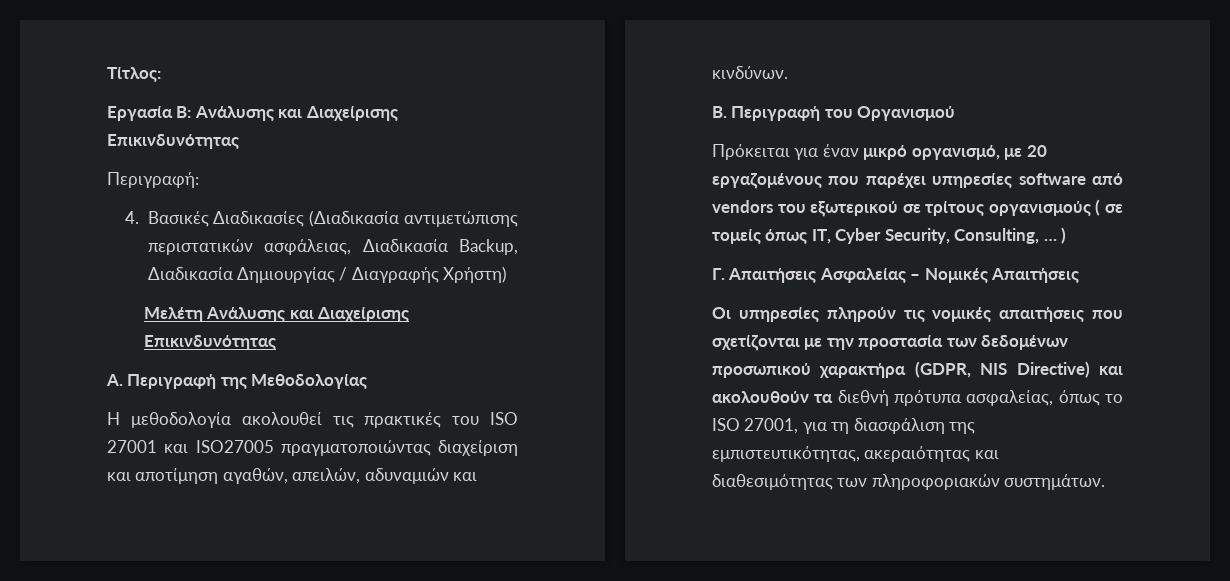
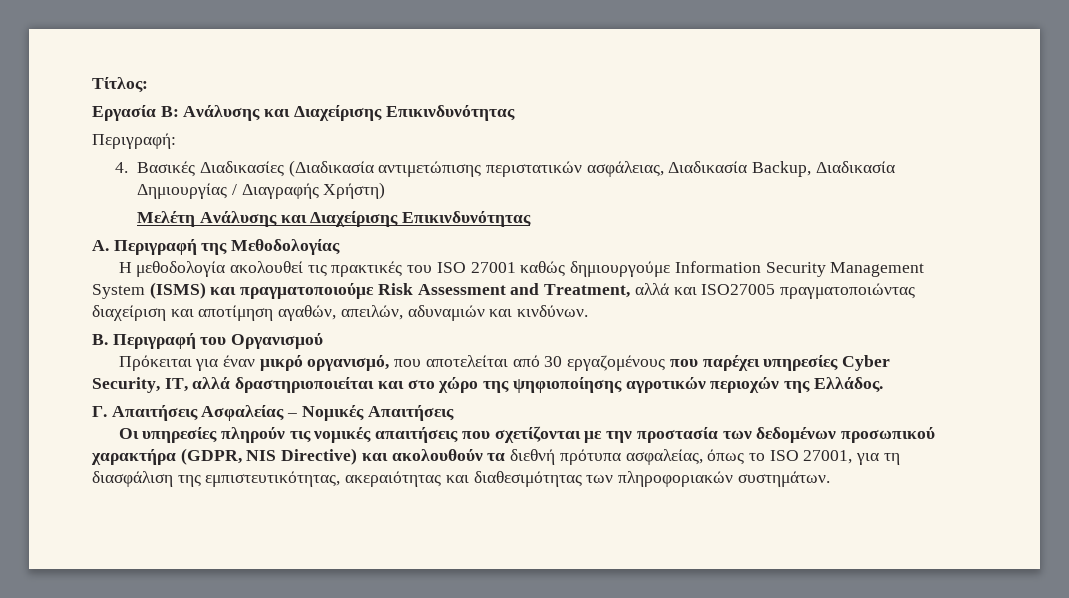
- H μεθοδολογία ακολουθεί τις πρακτικές του ISO 27001 και ISO27005 πραγματοποιώντας διαχείριση και αποτίμηση αγαθών, απειλών, αδυναμιών και κινδύνων.
+ H μεθοδολογία ακολουθεί τις πρακτικές του ISO 27001 καθώς δημιουργούμε Information Security Management System (ISMS) και πραγματοποιούμε Risk Assessment and Treatment, αλλά και ISO27005 πραγματοποιώντας διαχείριση και αποτίμηση αγαθών, απειλών, αδυναμιών και κινδύνων.
- Πρόκειται για έναν μικρό οργανισμό, με 20 εργαζομένους που παρέχει υπηρεσίες software από vendors του εξωτερικού σε τρίτους οργανισμούς ( σε τομείς όπως IT, Cyber Security, Consulting, … )
+ Πρόκειται για έναν μικρό οργανισμό, που αποτελείται από 30 εργαζομένους που παρέχει υπηρεσίες Cyber Security, IT, αλλά δραστηριοποιείται και στο χώρο της ψηφιοποίησης αγροτικών περιοχών της Ελλάδος.

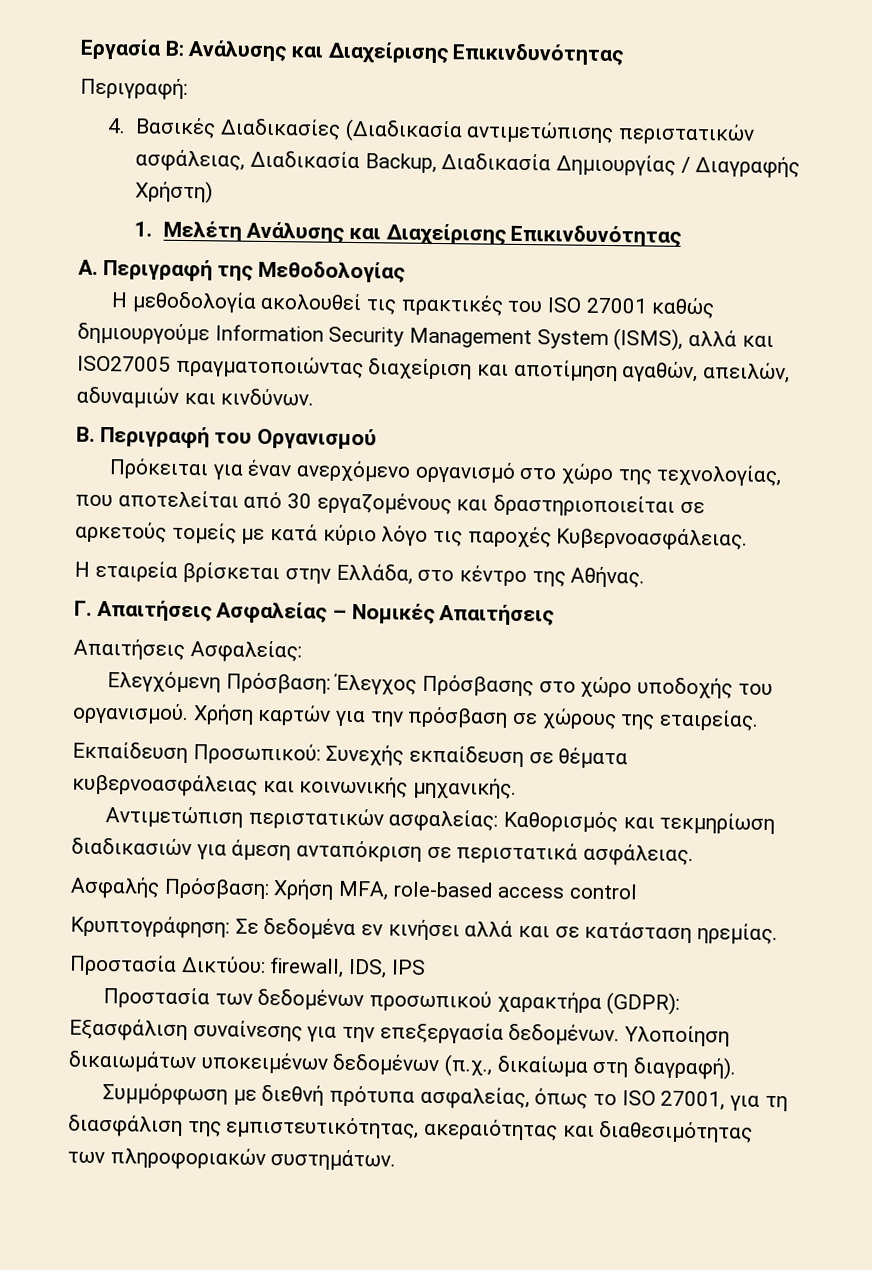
- Τίτλος:
- Μελέτη Ανάλυσης και Διαχείρισης Επικινδυνότητας
+ 1. Μελέτη Ανάλυσης και Διαχείρισης Επικινδυνότητας
- H μεθοδολογία ακολουθεί τις πρακτικές του ISO 27001 καθώς δημιουργούμε Information Security Management System (ISMS) και πραγματοποιούμε Risk Assessment and Treatment, αλλά και ISO27005 πραγματοποιώντας διαχείριση και αποτίμηση αγαθών, απειλών, αδυναμιών και κινδύνων.
+ H μεθοδολογία ακολουθεί τις πρακτικές του ISO 27001 καθώς δημιουργούμε Information Security Management System (ISMS), αλλά και ISO27005 πραγματοποιώντας διαχείριση και αποτίμηση αγαθών, απειλών, αδυναμιών και κινδύνων.
- Πρόκειται για έναν μικρό οργανισμό, που αποτελείται από 30 εργαζομένους που παρέχει υπηρεσίες Cyber Security, IT, αλλά δραστηριοποιείται και στο χώρο της ψηφιοποίησης αγροτικών περιοχών της Ελλάδος.
+ Πρόκειται για έναν ανερχόμενο οργανισμό στο χώρο της τεχνολογίας, που αποτελείται από 30 εργαζομένους και δραστηριοποιείται σε αρκετούς τομείς με κατά κύριο λόγο τις παροχές Κυβερνοασφάλειας.
+ Η εταιρεία βρίσκεται στην Ελλάδα, στο κέντρο της Αθήνας.
- Οι υπηρεσίες πληρούν τις νομικές απαιτήσεις που σχετίζονται με την προστασία των δεδομένων προσωπικού χαρακτήρα (GDPR, NIS Directive) και ακολουθούν τα διεθνή πρότυπα ασφαλείας, όπως το ISO 27001, για τη διασφάλιση της εμπιστευτικότητας, ακεραιότητας και διαθεσιμότητας των πληροφοριακών συστημάτων.
+ Απαιτήσεις Ασφαλείας:
+ Ελεγχόμενη Πρόσβαση: Έλεγχος Πρόσβασης στο χώρο υποδοχής του οργανισμού. Χρήση καρτών για την πρόσβαση σε χώρους της εταιρείας.
+ Εκπαίδευση Προσωπικού: Συνεχής εκπαίδευση σε θέματα κυβερνοασφάλειας και κοινωνικής μηχανικής.
+ Αντιμετώπιση περιστατικών ασφαλείας: Καθορισμός και τεκμηρίωση διαδικασιών για άμεση ανταπόκριση σε περιστατικά ασφάλειας.
+ Ασφαλής Πρόσβαση: Χρήση MFA, role-based access control
+ Κρυπτογράφηση: Σε δεδομένα εν κινήσει αλλά και σε κατάσταση ηρεμίας.
+ Προστασία Δικτύου: firewall, IDS, IPS
+ Προστασία των δεδομένων προσωπικού χαρακτήρα (GDPR): Εξασφάλιση συναίνεσης για την επεξεργασία δεδομένων. Υλοποίηση δικαιωμάτων υποκειμένων δεδομένων (π.χ., δικαίωμα στη διαγραφή).
+ Συμμόρφωση με διεθνή πρότυπα ασφαλείας, όπως το ISO 27001, για τη διασφάλιση της εμπιστευτικότητας, ακεραιότητας και διαθεσιμότητας των πληροφοριακών συστημάτων.

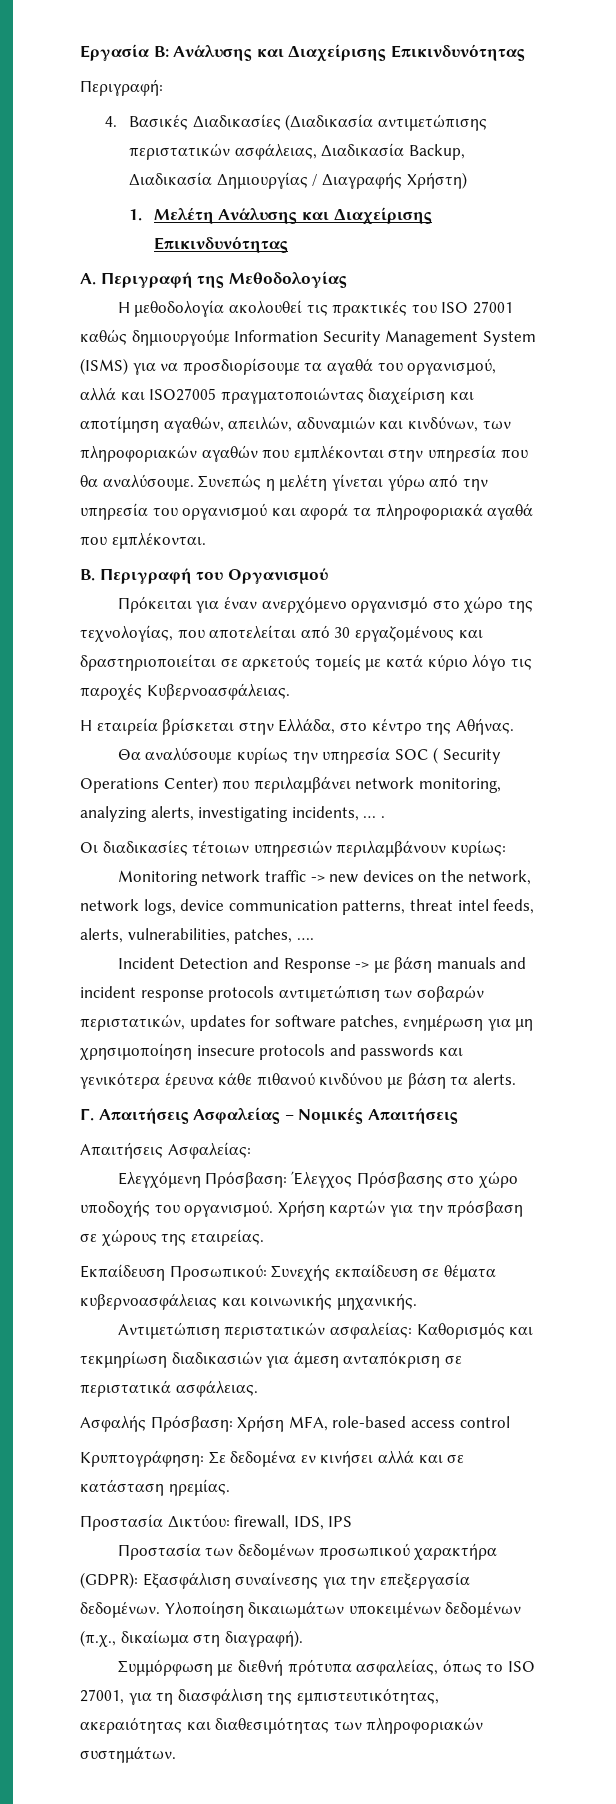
- H μεθοδολογία ακολουθεί τις πρακτικές του ISO 27001 καθώς δημιουργούμε Information Security Management System (ISMS), αλλά και ISO27005 πραγματοποιώντας διαχείριση και αποτίμηση αγαθών, απειλών, αδυναμιών και κινδύνων.
+ H μεθοδολογία ακολουθεί τις πρακτικές του ISO 27001 καθώς δημιουργούμε Information Security Management System (ISMS) για να προσδιορίσουμε τα αγαθά του οργανισμού, αλλά και ISO27005 πραγματοποιώντας διαχείριση και αποτίμηση αγαθών, απειλών, αδυναμιών και κινδύνων, των πληροφοριακών αγαθών που εμπλέκονται στην υπηρεσία που θα αναλύσουμε. Συνεπώς η μελέτη γίνεται γύρω από την υπηρεσία του οργανισμού και αφορά τα πληροφοριακά αγαθά που εμπλέκονται.
+ Θα αναλύσουμε κυρίως την υπηρεσία SOC ( Security Operations Center) που περιλαμβάνει network monitoring, analyzing alerts, investigating incidents, … .
+ Οι διαδικασίες τέτοιων υπηρεσιών περιλαμβάνουν κυρίως:
+ Monitoring network traffic -> new devices on the network, network logs, device communication patterns, threat intel feeds, alerts, vulnerabilities, patches, ….
+ Incident Detection and Response -> με βάση manuals and incident response protocols αντιμετώπιση των σοβαρών περιστατικών, updates for software patches, ενημέρωση για μη χρησιμοποίηση insecure protocols and passwords και γενικότερα έρευνα κάθε πιθανού κινδύνου με βάση τα alerts.

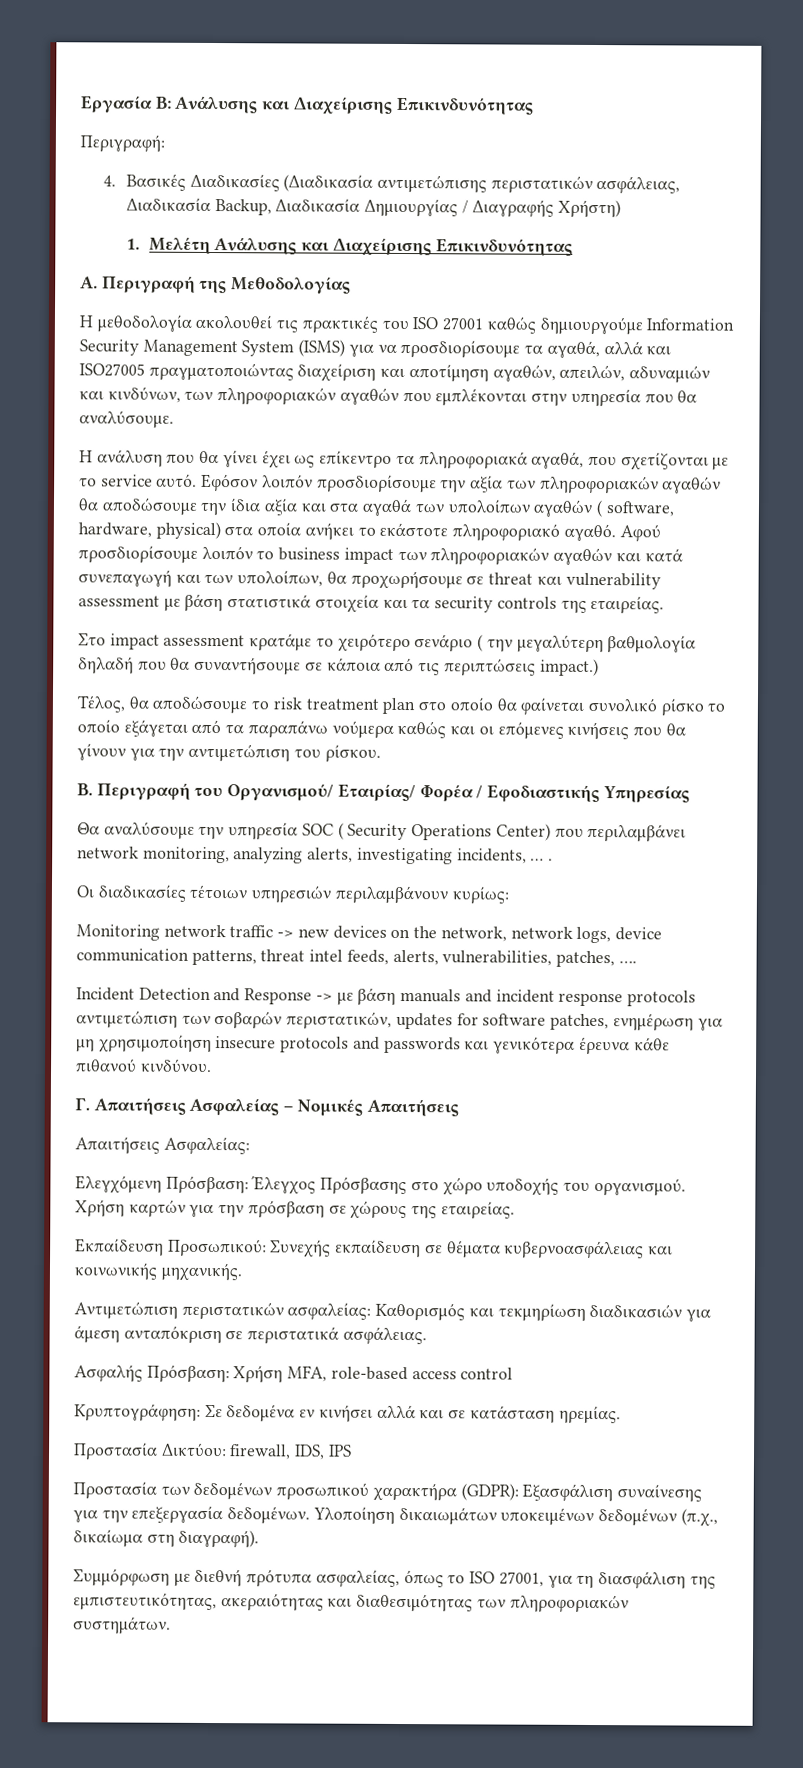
- H μεθοδολογία ακολουθεί τις πρακτικές του ISO 27001 καθώς δημιουργούμε Information Security Management System (ISMS) για να προσδιορίσουμε τα αγαθά του οργανισμού, αλλά και ISO27005 πραγματοποιώντας διαχείριση και αποτίμηση αγαθών, απειλών, αδυναμιών και κινδύνων, των πληροφοριακών αγαθών που εμπλέκονται στην υπηρεσία που θα αναλύσουμε. Συνεπώς η μελέτη γίνεται γύρω από την υπηρεσία του οργανισμού και αφορά τα πληροφοριακά αγαθά που εμπλέκονται.
- Β. Περιγραφή του Οργανισμού
- Πρόκειται για έναν ανερχόμενο οργανισμό στο χώρο της τεχνολογίας, που αποτελείται από 30 εργαζομένους και δραστηριοποιείται σε αρκετούς τομείς με κατά κύριο λόγο τις παροχές Κυβερνοασφάλειας.
- Η εταιρεία βρίσκεται στην Ελλάδα, στο κέντρο της Αθήνας.
+ H μεθοδολογία ακολουθεί τις πρακτικές του ISO 27001 καθώς δημιουργούμε Information Security Management System (ISMS) για να προσδιορίσουμε τα αγαθά, αλλά και ISO27005 πραγματοποιώντας διαχείριση και αποτίμηση αγαθών, απειλών, αδυναμιών και κινδύνων, των πληροφοριακών αγαθών που εμπλέκονται στην υπηρεσία που θα αναλύσουμε.
+ Η ανάλυση που θα γίνει έχει ως επίκεντρο τα πληροφοριακά αγαθά, που σχετίζονται με το service αυτό. Εφόσον λοιπόν προσδιορίσουμε την αξία των πληροφοριακών αγαθών θα αποδώσουμε την ίδια αξία και στα αγαθά των υπολοίπων αγαθών ( software, hardware, physical) στα οποία ανήκει το εκάστοτε πληροφοριακό αγαθό. Αφού προσδιορίσουμε λοιπόν το business impact των πληροφοριακών αγαθών και κατά συνεπαγωγή και των υπολοίπων, θα προχωρήσουμε σε threat και vulnerability assessment με βάση στατιστικά στοιχεία και τα security controls της εταιρείας.
+ Στο impact assessment κρατάμε το χειρότερο σενάριο ( την μεγαλύτερη βαθμολογία δηλαδή που θα συναντήσουμε σε κάποια από τις περιπτώσεις impact.)
+ Τέλος, θα αποδώσουμε το risk treatment plan στο οποίο θα φαίνεται συνολικό ρίσκο το οποίο εξάγεται από τα παραπάνω νούμερα καθώς και οι επόμενες κινήσεις που θα γίνουν για την αντιμετώπιση του ρίσκου.
+ Β. Περιγραφή του Οργανισμού/ Εταιρίας/ Φορέα / Εφοδιαστικής Υπηρεσίας
- Θα αναλύσουμε κυρίως την υπηρεσία SOC ( Security Operations Center) που περιλαμβάνει network monitoring, analyzing alerts, investigating incidents, … .
+ Θα αναλύσουμε την υπηρεσία SOC ( Security Operations Center) που περιλαμβάνει network monitoring, analyzing alerts, investigating incidents, … .
- Incident Detection and Response -> με βάση manuals and incident response protocols αντιμετώπιση των σοβαρών περιστατικών, updates for software patches, ενημέρωση για μη χρησιμοποίηση insecure protocols and passwords και γενικότερα έρευνα κάθε πιθανού κινδύνου με βάση τα alerts.
+ Incident Detection and Response -> με βάση manuals and incident response protocols αντιμετώπιση των σοβαρών περιστατικών, updates for software patches, ενημέρωση για μη χρησιμοποίηση insecure protocols and passwords και γενικότερα έρευνα κάθε πιθανού κινδύνου.

